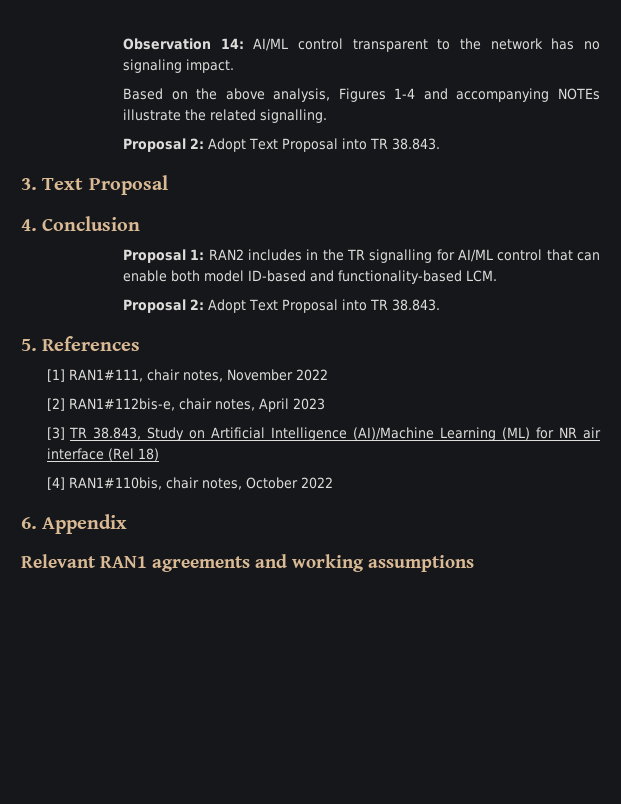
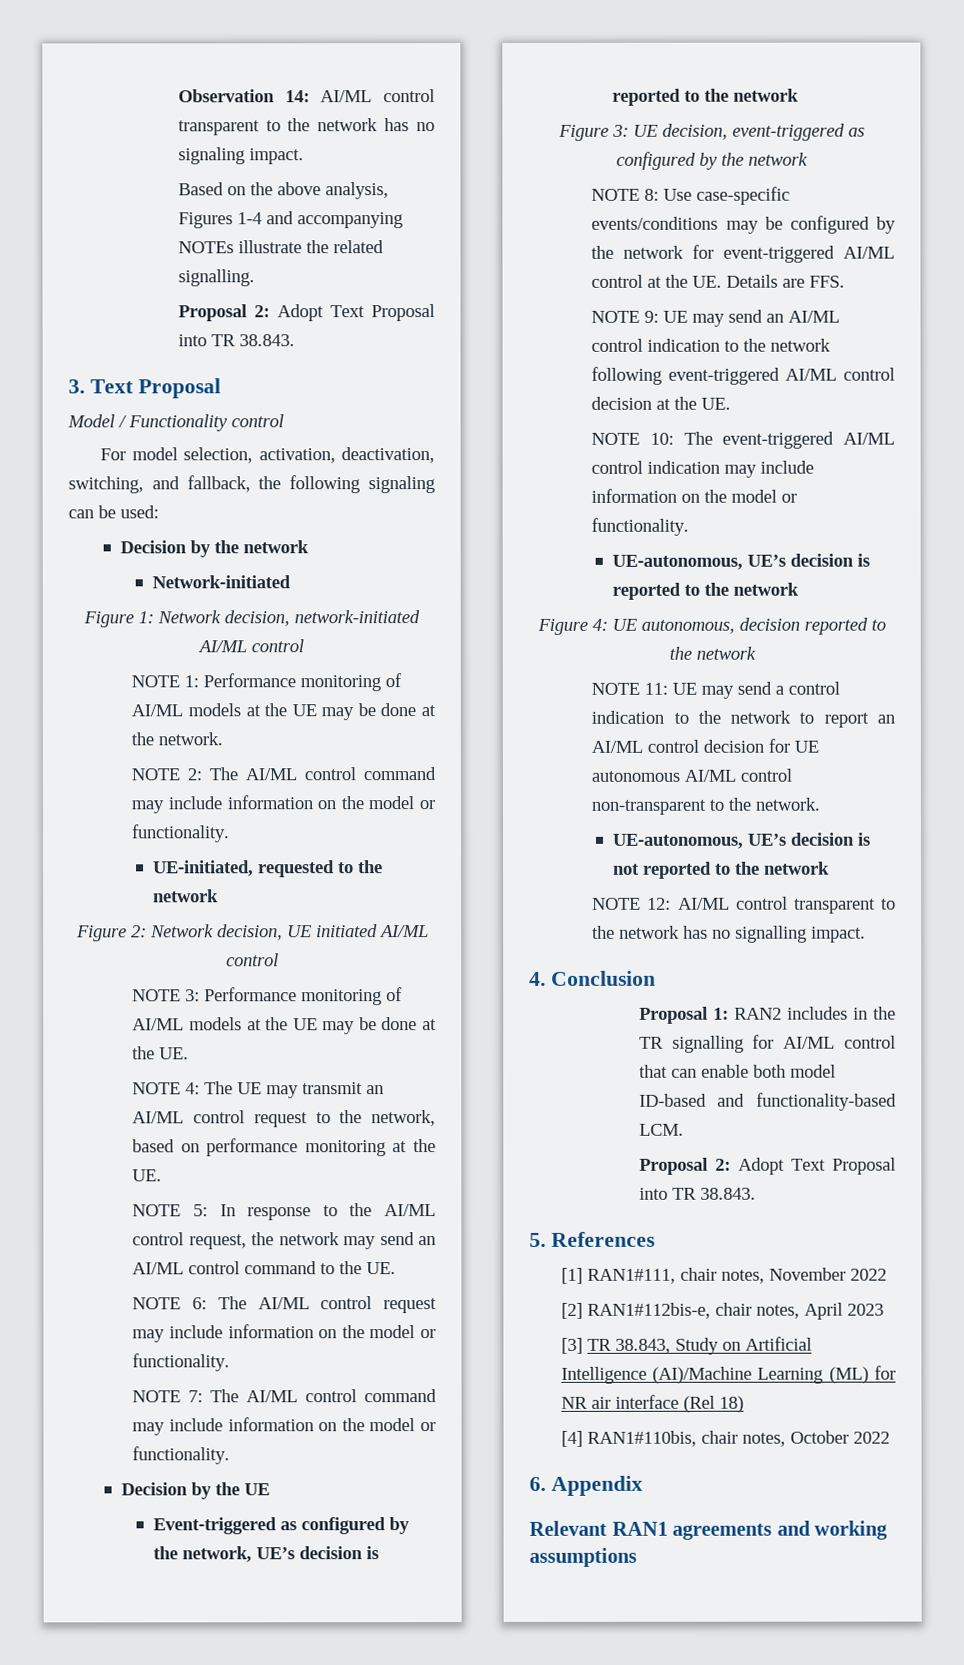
+ Model / Functionality control
+ For model selection, activation, deactivation, switching, and fallback, the following signaling can be used:
+ Decision by the network
+ Network-initiated
+ Figure 1: Network decision, network-initiated AI/ML control
+ NOTE 1: Performance monitoring of AI/ML models at the UE may be done at the network.
+ NOTE 2: The AI/ML control command may include information on the model or functionality.
+ UE-initiated, requested to the network
+ Figure 2: Network decision, UE initiated AI/ML control
+ NOTE 3: Performance monitoring of AI/ML models at the UE may be done at the UE.
+ NOTE 4: The UE may transmit an AI/ML control request to the network, based on performance monitoring at the UE.
+ NOTE 5: In response to the AI/ML control request, the network may send an AI/ML control command to the UE.
+ NOTE 6: The AI/ML control request may include information on the model or functionality.
+ NOTE 7: The AI/ML control command may include information on the model or functionality.
+ Decision by the UE
+ Event-triggered as configured by the network, UE’s decision is reported to the network
+ Figure 3: UE decision, event-triggered as configured by the network
+ NOTE 8: Use case-specific events/conditions may be configured by the network for event-triggered AI/ML control at the UE. Details are FFS.
+ NOTE 9: UE may send an AI/ML control indication to the network following event-triggered AI/ML control decision at the UE.
+ NOTE 10: The event-triggered AI/ML control indication may include information on the model or functionality.
+ UE-autonomous, UE’s decision is reported to the network
+ Figure 4: UE autonomous, decision reported to the network
+ NOTE 11: UE may send a control indication to the network to report an AI/ML control decision for UE autonomous AI/ML control non-transparent to the network.
+ UE-autonomous, UE’s decision is not reported to the network
+ NOTE 12: AI/ML control transparent to the network has no signalling impact.

